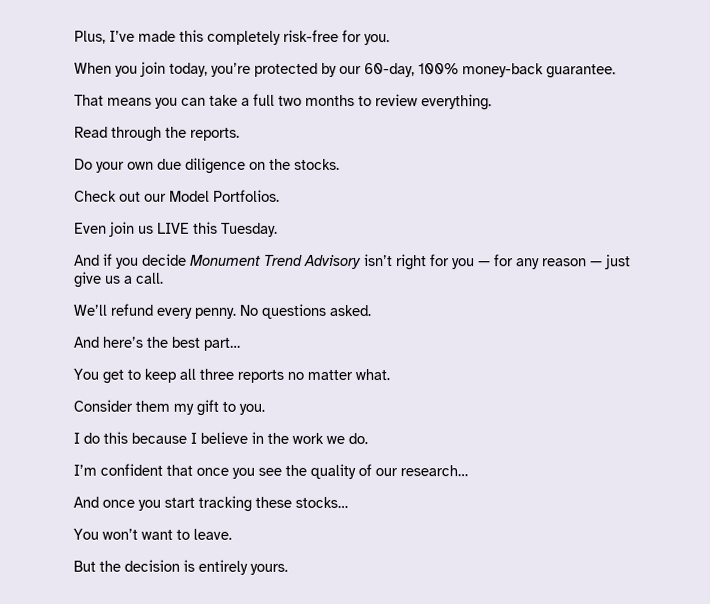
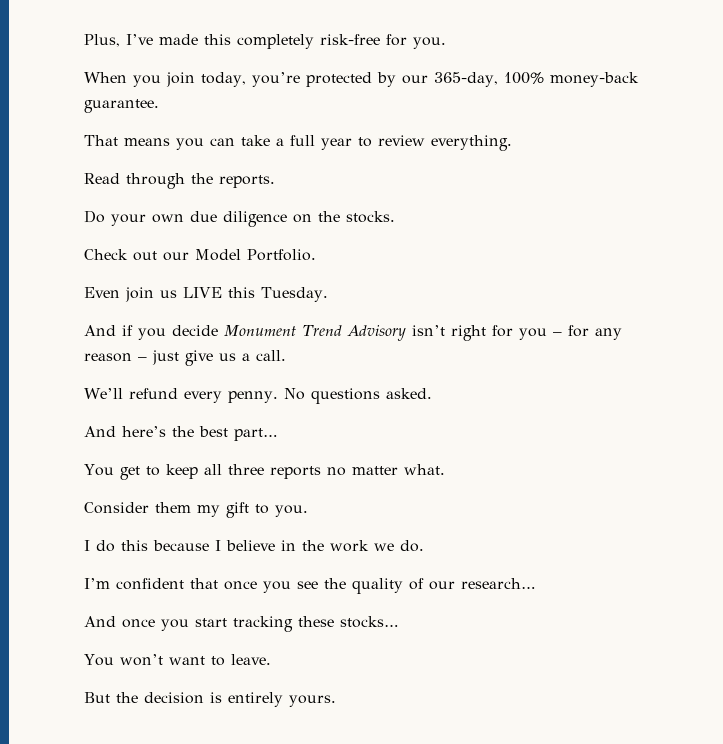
- When you join today, you’re protected by our 60-day, 100% money-back guarantee.
+ When you join today, you’re protected by our 365-day, 100% money-back guarantee.
- That means you can take a full two months to review everything.
+ That means you can take a full year to review everything.
- Check out our Model Portfolios.
+ Check out our Model Portfolio.
- And if you decide Monument Trend Advisory isn’t right for you — for any reason — just give us a call.
+ And if you decide Monument Trend Advisory isn’t right for you – for any reason – just give us a call.

